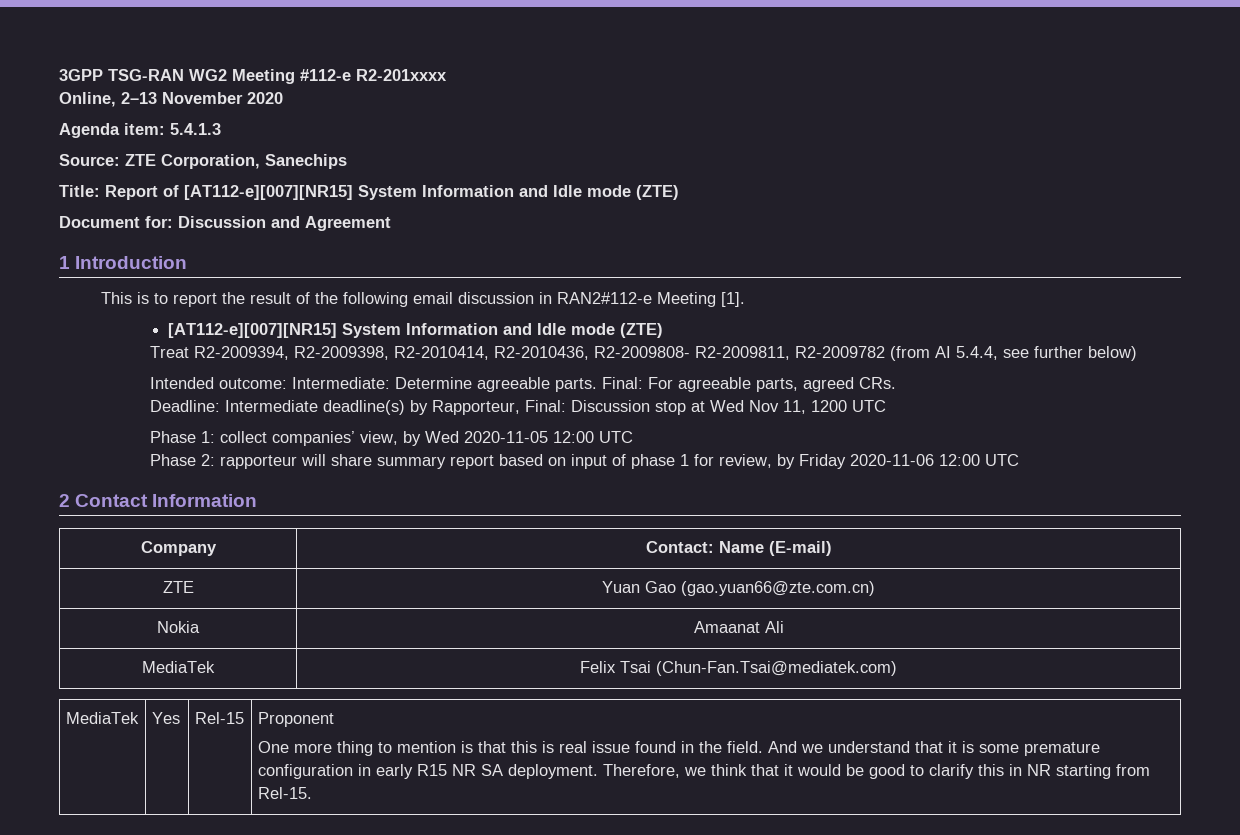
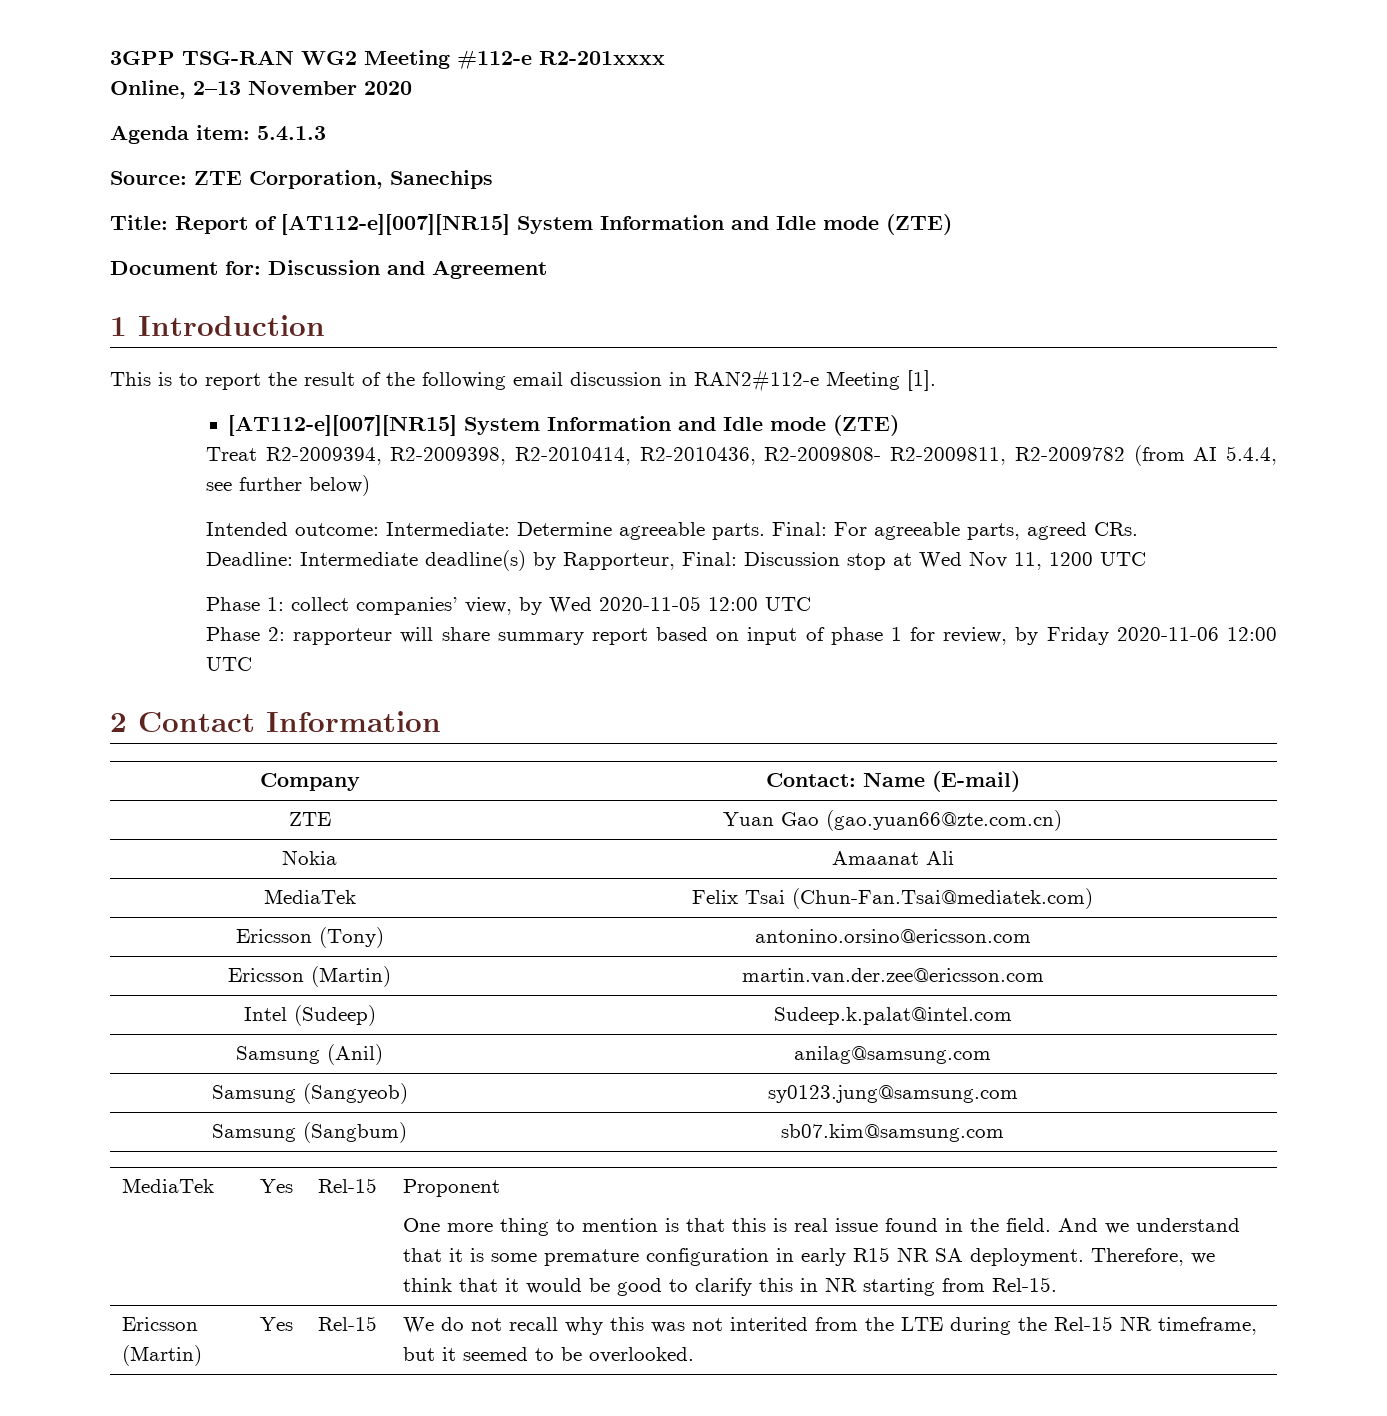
+ Ericsson (Tony) | antonino.orsino@ericsson.com
+ Ericsson (Martin) | martin.van.der.zee@ericsson.com
+ Intel (Sudeep) | Sudeep.k.palat@intel.com
+ Samsung (Anil) | anilag@samsung.com
+ Samsung (Sangyeob) | sy0123.jung@samsung.com
+ Samsung (Sangbum) | sb07.kim@samsung.com
+ Ericsson (Martin) | Yes | Rel-15 | We do not recall why this was not interited from the LTE during the Rel-15 NR timeframe, but it seemed to be overlooked.

